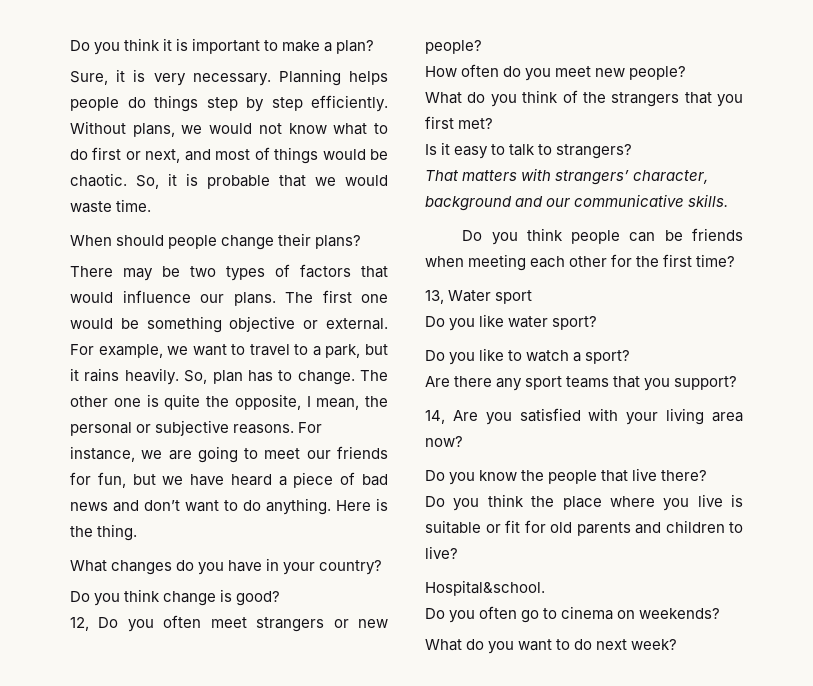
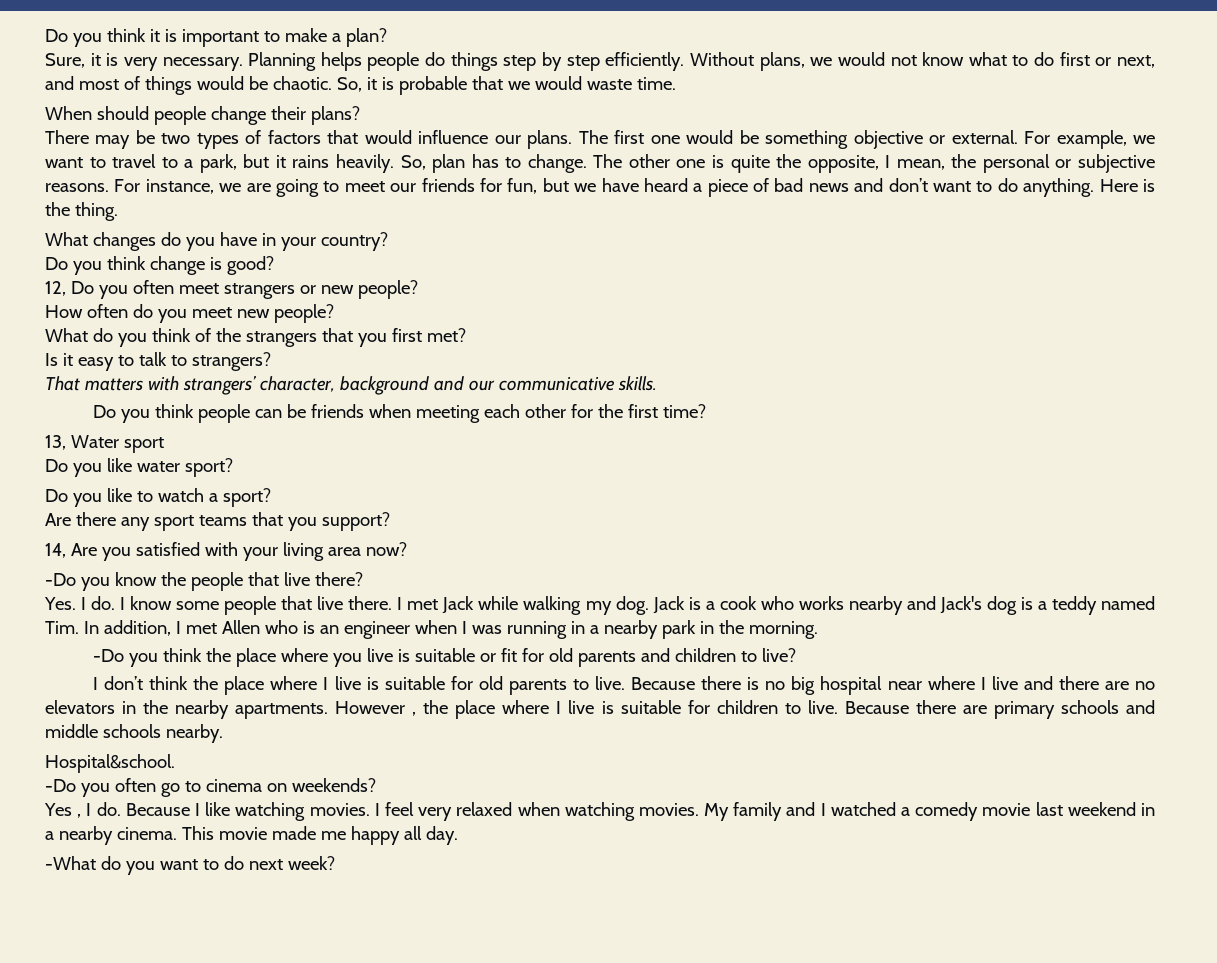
- Do you know the people that live there?
+ -Do you know the people that live there?
- Do you think the place where you live is suitable or fit for old parents and children to live?
+ Yes. I do. I know some people that live there. I met Jack while walking my dog. Jack is a cook who works nearby and Jack's dog is a teddy named Tim. In addition, I met Allen who is an engineer when I was running in a nearby park in the morning.
+ -Do you think the place where you live is suitable or fit for old parents and children to live?
+ I don’t think the place where I live is suitable for old parents to live. Because there is no big hospital near where I live and there are no elevators in the nearby apartments. However , the place where I live is suitable for children to live. Because there are primary schools and middle schools nearby.
- Do you often go to cinema on weekends?
+ -Do you often go to cinema on weekends?
- What do you want to do next week?
+ Yes , I do. Because I like watching movies. I feel very relaxed when watching movies. My family and I watched a comedy movie last weekend in a nearby cinema. This movie made me happy all day.
+ -What do you want to do next week?

